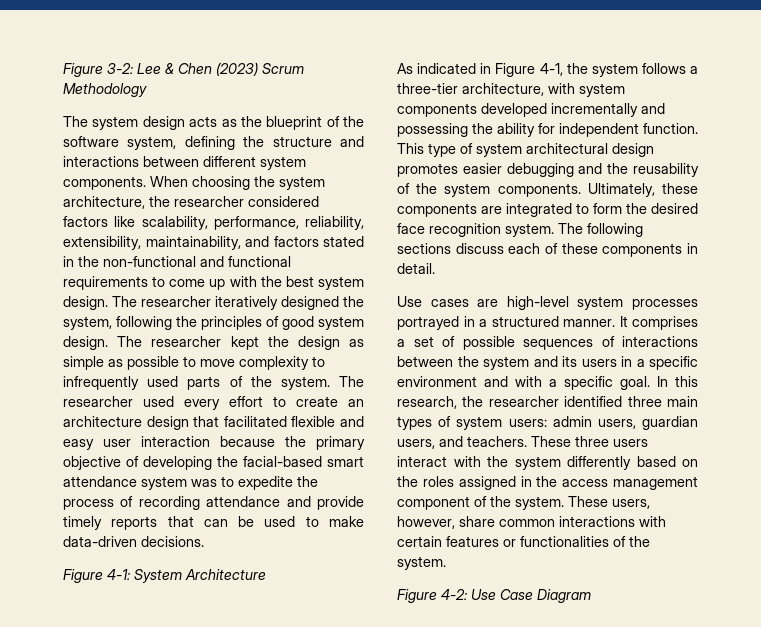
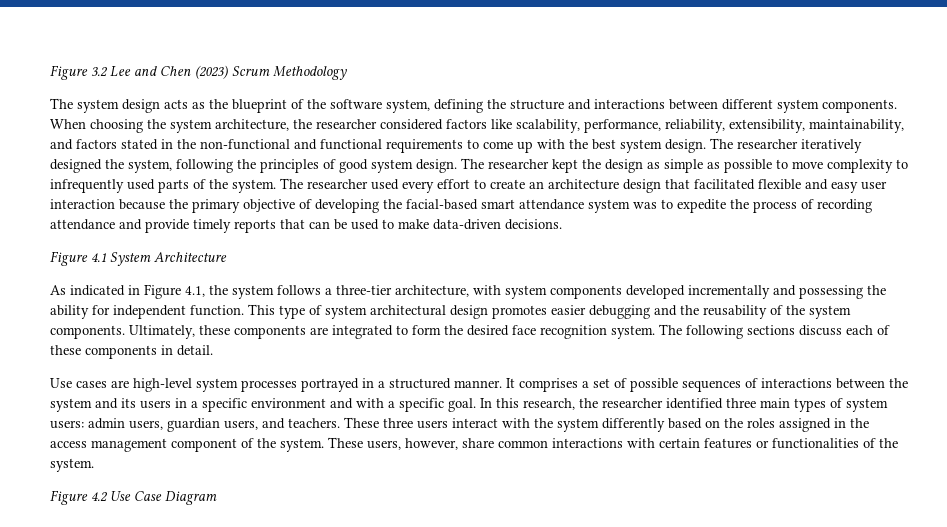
- Figure 3-2: Lee & Chen (2023) Scrum Methodology
+ Figure 3.2 Lee and Chen (2023) Scrum Methodology
- Figure 4-1: System Architecture
+ Figure 4.1 System Architecture
- As indicated in Figure 4-1, the system follows a three-tier architecture, with system components developed incrementally and possessing the ability for independent function.
+ As indicated in Figure 4.1, the system follows a three-tier architecture, with system components developed incrementally and possessing the ability for independent function.
- Figure 4-2: Use Case Diagram
+ Figure 4.2 Use Case Diagram

